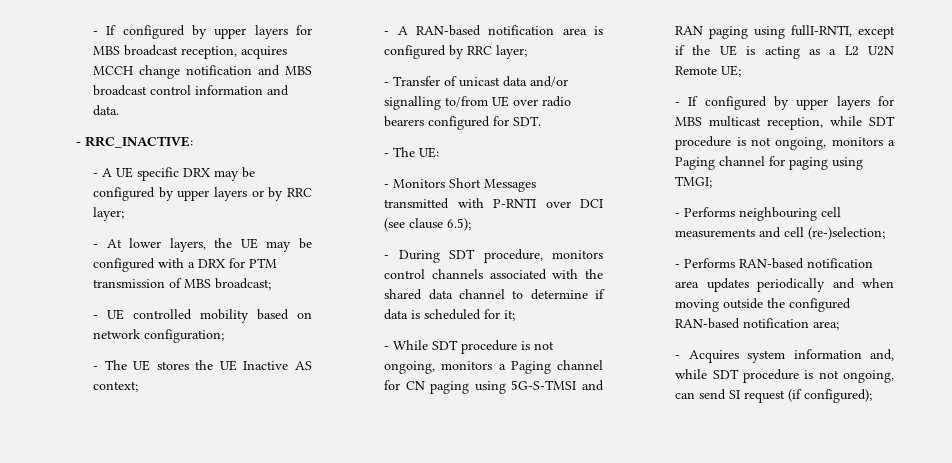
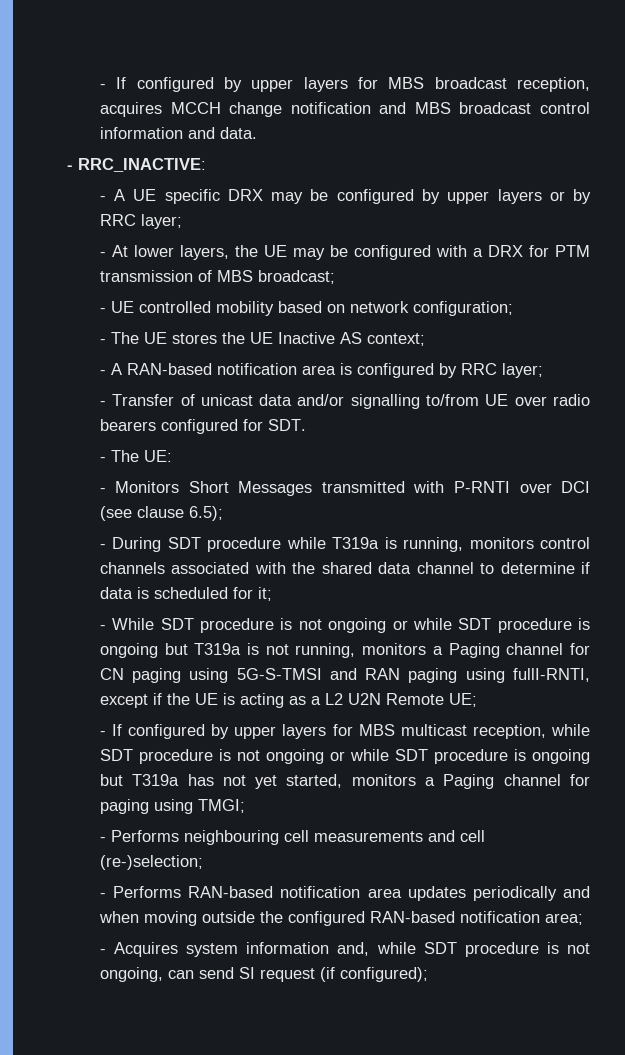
- - During SDT procedure, monitors control channels associated with the shared data channel to determine if data is scheduled for it;
+ - During SDT procedure while T319a is running, monitors control channels associated with the shared data channel to determine if data is scheduled for it;
- - While SDT procedure is not ongoing, monitors a Paging channel for CN paging using 5G-S-TMSI and RAN paging using fullI-RNTI, except if the UE is acting as a L2 U2N Remote UE;
+ - While SDT procedure is not ongoing or while SDT procedure is ongoing but T319a is not running, monitors a Paging channel for CN paging using 5G-S-TMSI and RAN paging using fullI-RNTI, except if the UE is acting as a L2 U2N Remote UE;
- - If configured by upper layers for MBS multicast reception, while SDT procedure is not ongoing, monitors a Paging channel for paging using TMGI;
+ - If configured by upper layers for MBS multicast reception, while SDT procedure is not ongoing or while SDT procedure is ongoing but T319a has not yet started, monitors a Paging channel for paging using TMGI;

